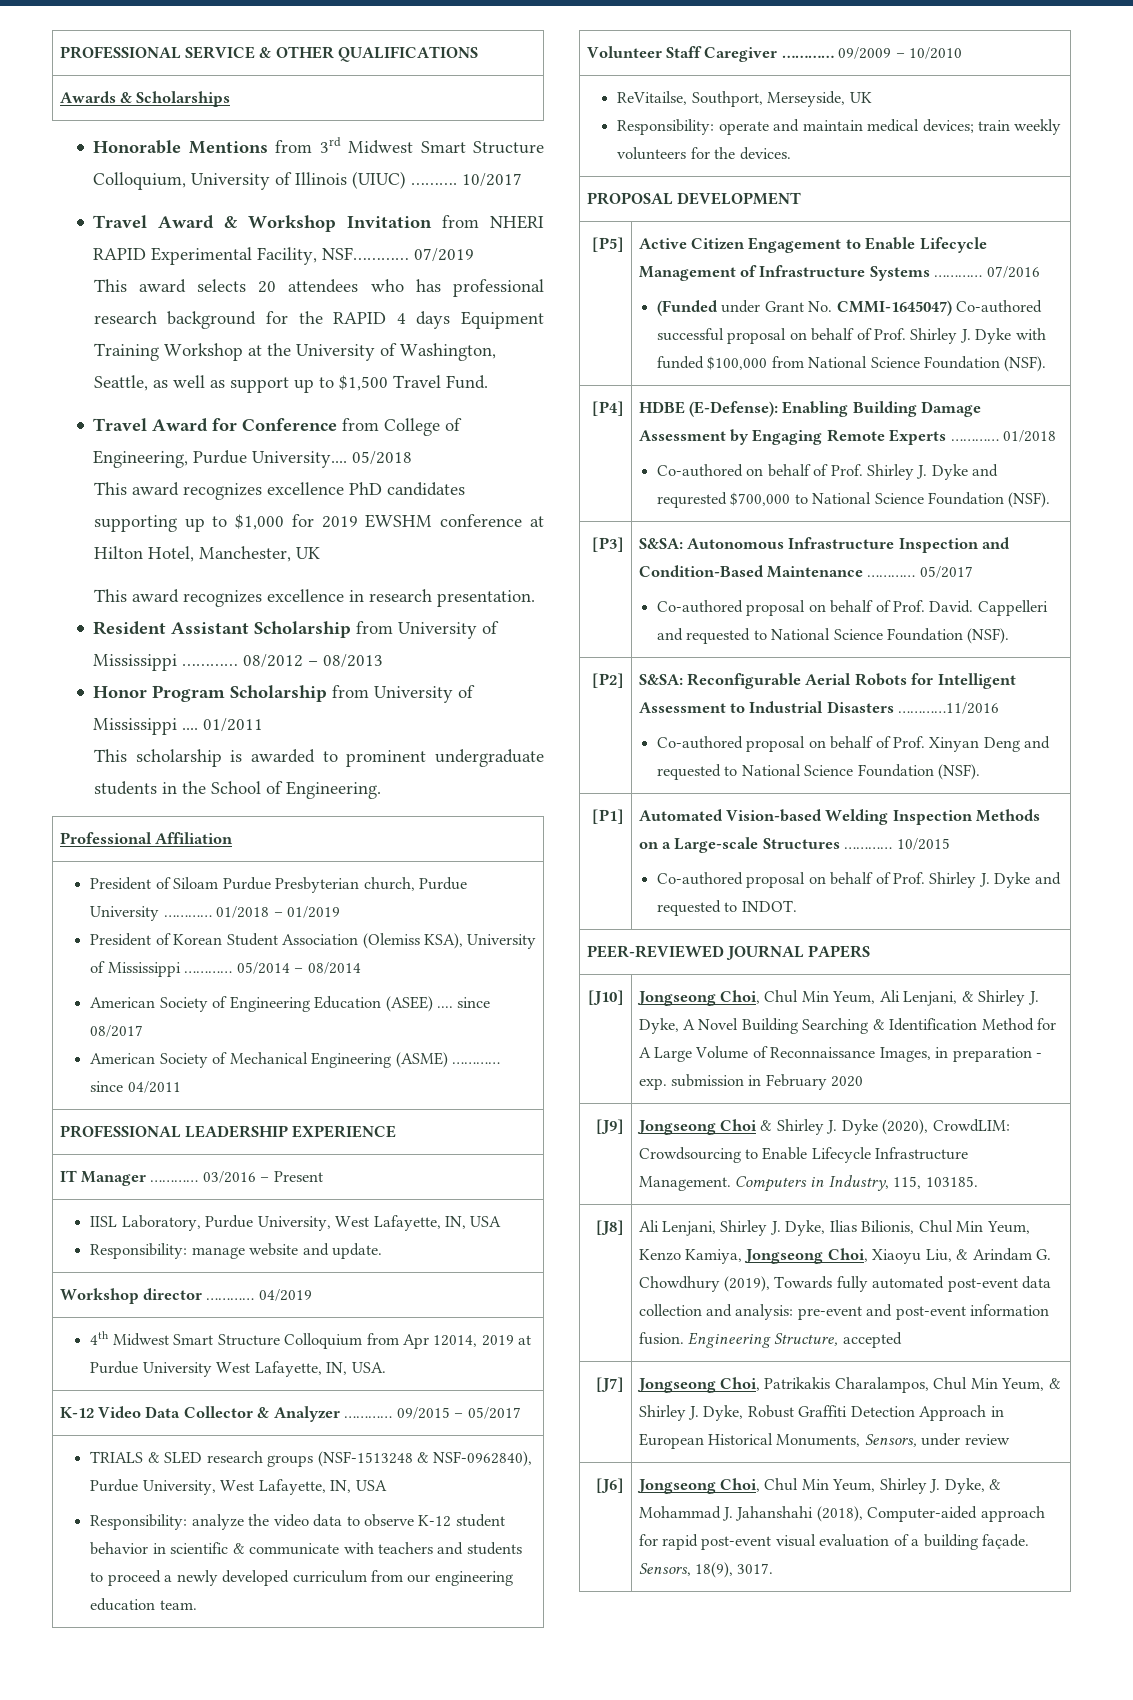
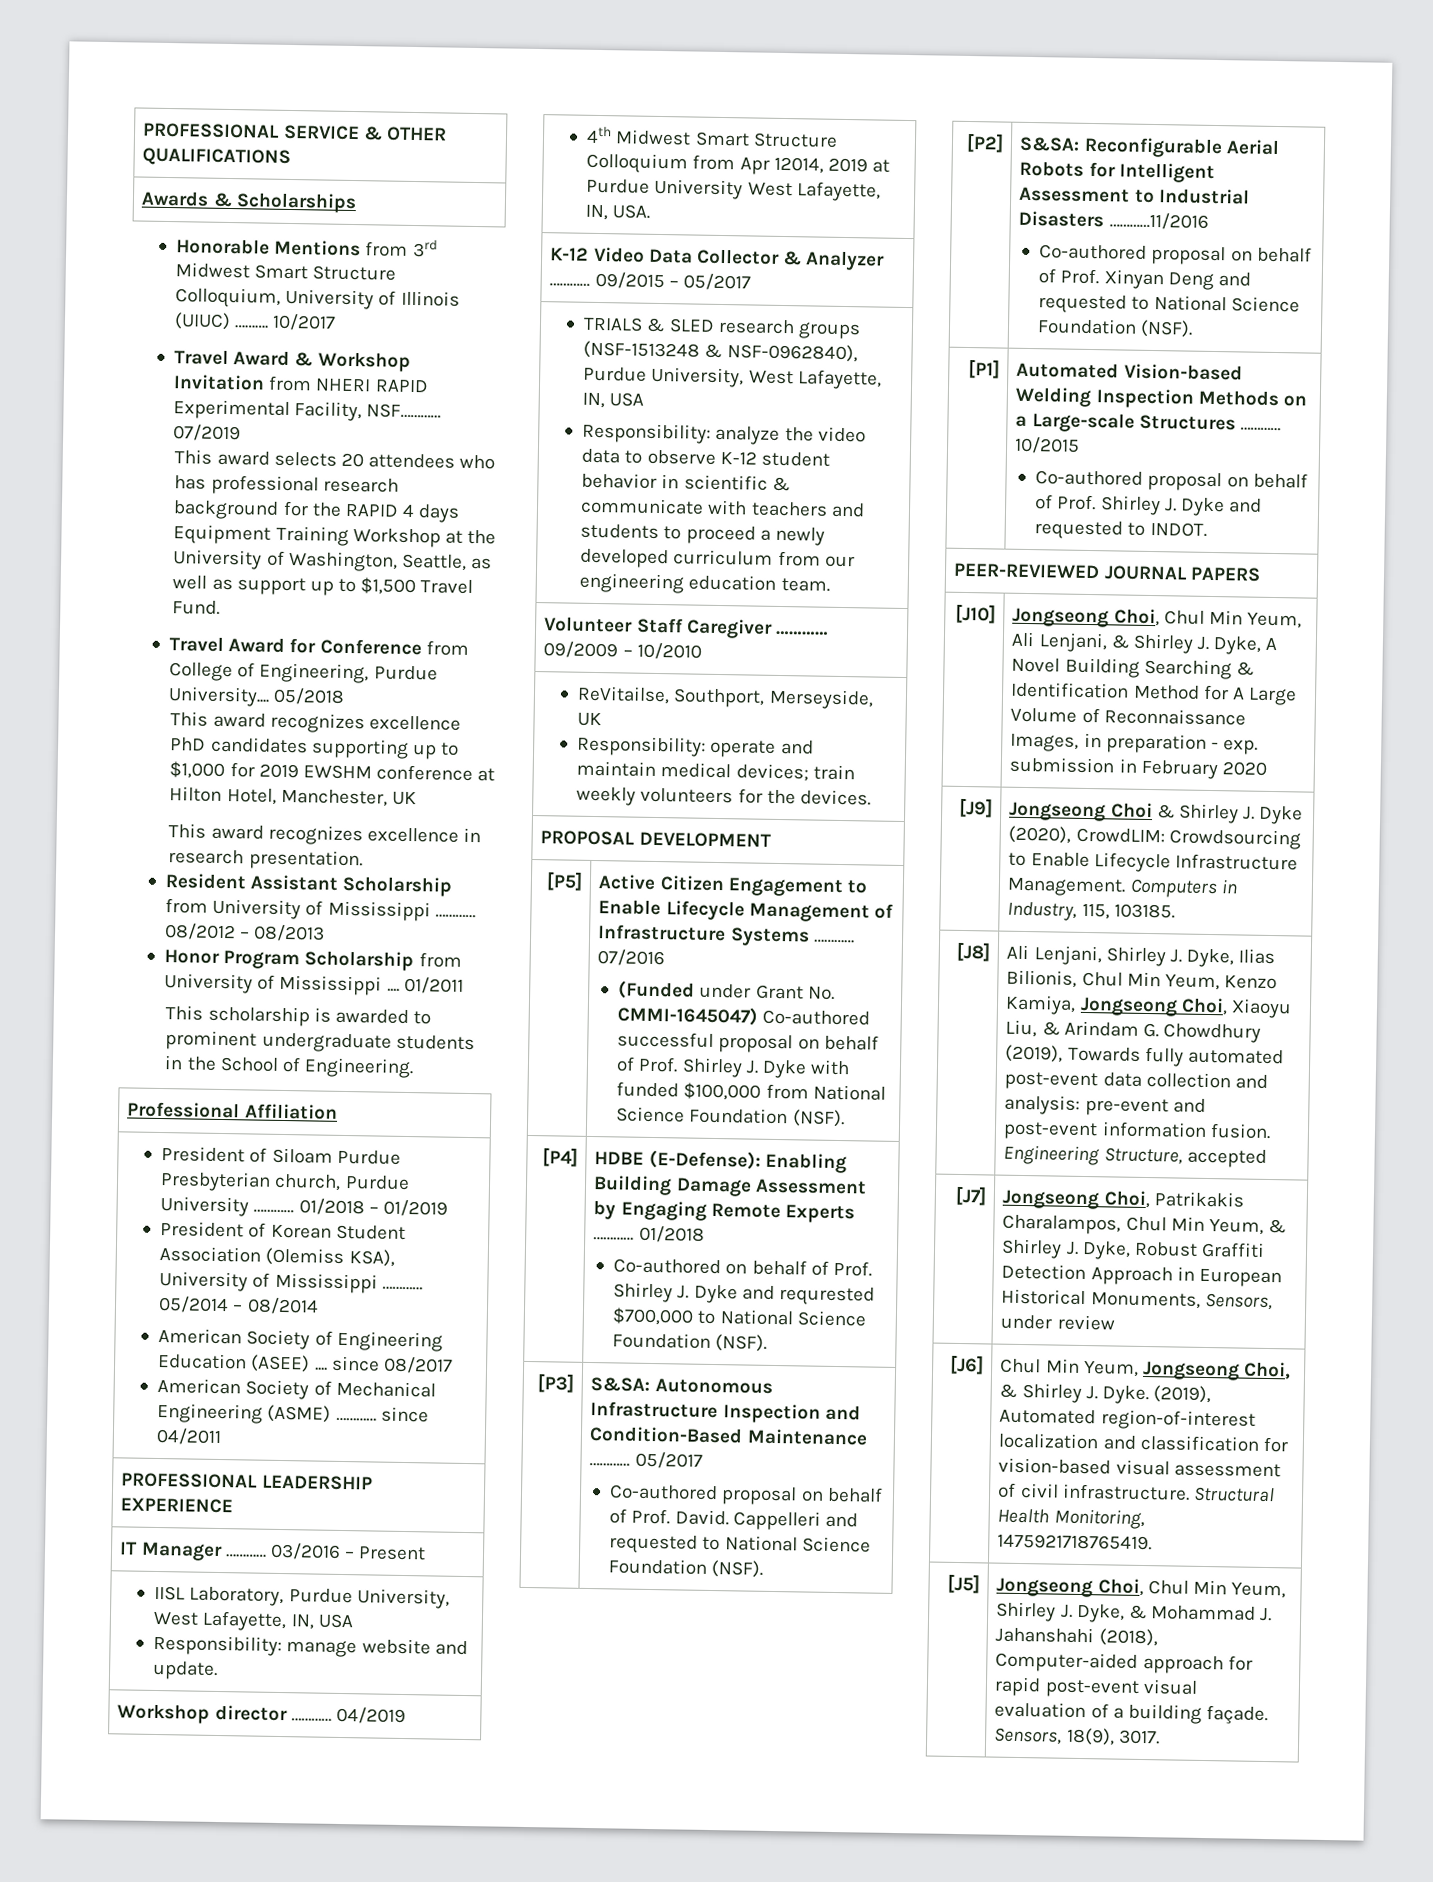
- [J6] | Jongseong Choi, Chul Min Yeum, Shirley J. Dyke, & Mohammad J. Jahanshahi (2018), Computer-aided approach for rapid post-event visual evaluation of a building façade. Sensors, 18(9), 3017.
+ [J6] | Chul Min Yeum, Jongseong Choi, & Shirley J. Dyke. (2019), Automated region-of-interest localization and classification for vision-based visual assessment of civil infrastructure. Structural Health Monitoring, 1475921718765419.
+ [J5] | Jongseong Choi, Chul Min Yeum, Shirley J. Dyke, & Mohammad J. Jahanshahi (2018), Computer-aided approach for rapid post-event visual evaluation of a building façade. Sensors, 18(9), 3017.

